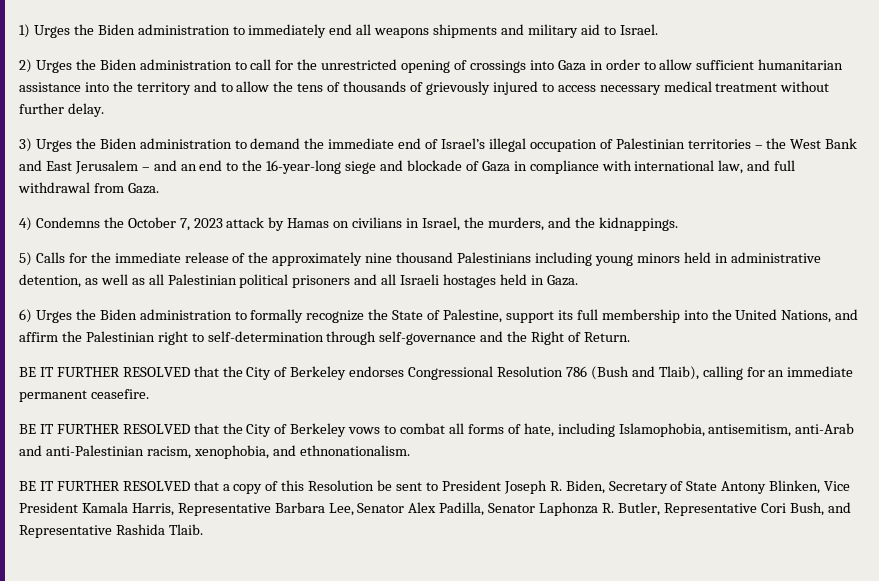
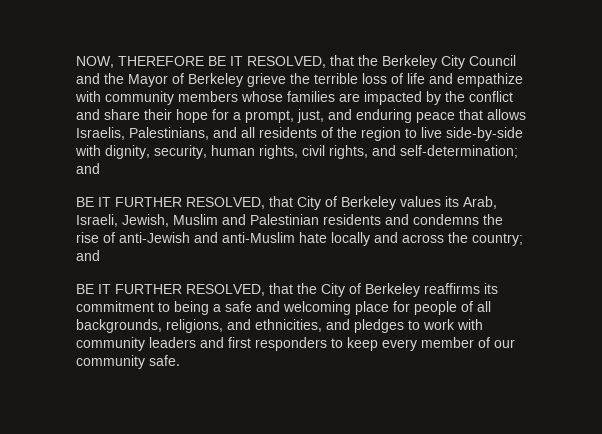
- 1) Urges the Biden administration to immediately end all weapons shipments and military aid to Israel.
- 2) Urges the Biden administration to call for the unrestricted opening of crossings into Gaza in order to allow sufficient humanitarian assistance into the territory and to allow the tens of thousands of grievously injured to access necessary medical treatment without further delay.
- 3) Urges the Biden administration to demand the immediate end of Israel’s illegal occupation of Palestinian territories – the West Bank and East Jerusalem – and an end to the 16-year-long siege and blockade of Gaza in compliance with international law, and full withdrawal from Gaza.
- 4) Condemns the October 7, 2023 attack by Hamas on civilians in Israel, the murders, and the kidnappings.
- 5) Calls for the immediate release of the approximately nine thousand Palestinians including young minors held in administrative detention, as well as all Palestinian political prisoners and all Israeli hostages held in Gaza.
- 6) Urges the Biden administration to formally recognize the State of Palestine, support its full membership into the United Nations, and affirm the Palestinian right to self-determination through self-governance and the Right of Return.
- BE IT FURTHER RESOLVED that the City of Berkeley endorses Congressional Resolution 786 (Bush and Tlaib), calling for an immediate permanent ceasefire.
- BE IT FURTHER RESOLVED that the City of Berkeley vows to combat all forms of hate, including Islamophobia, antisemitism, anti-Arab and anti-Palestinian racism, xenophobia, and ethnonationalism.
- BE IT FURTHER RESOLVED that a copy of this Resolution be sent to President Joseph R. Biden, Secretary of State Antony Blinken, Vice President Kamala Harris, Representative Barbara Lee, Senator Alex Padilla, Senator Laphonza R. Butler, Representative Cori Bush, and Representative Rashida Tlaib.
+ NOW, THEREFORE BE IT RESOLVED, that the Berkeley City Council and the Mayor of Berkeley grieve the terrible loss of life and empathize with community members whose families are impacted by the conflict and share their hope for a prompt, just, and enduring peace that allows Israelis, Palestinians, and all residents of the region to live side-by-side with dignity, security, human rights, civil rights, and self-determination; and
+ BE IT FURTHER RESOLVED, that City of Berkeley values its Arab, Israeli, Jewish, Muslim and Palestinian residents and condemns the rise of anti-Jewish and anti-Muslim hate locally and across the country; and
+ BE IT FURTHER RESOLVED, that the City of Berkeley reaffirms its commitment to being a safe and welcoming place for people of all backgrounds, religions, and ethnicities, and pledges to work with community leaders and first responders to keep every member of our community safe.

